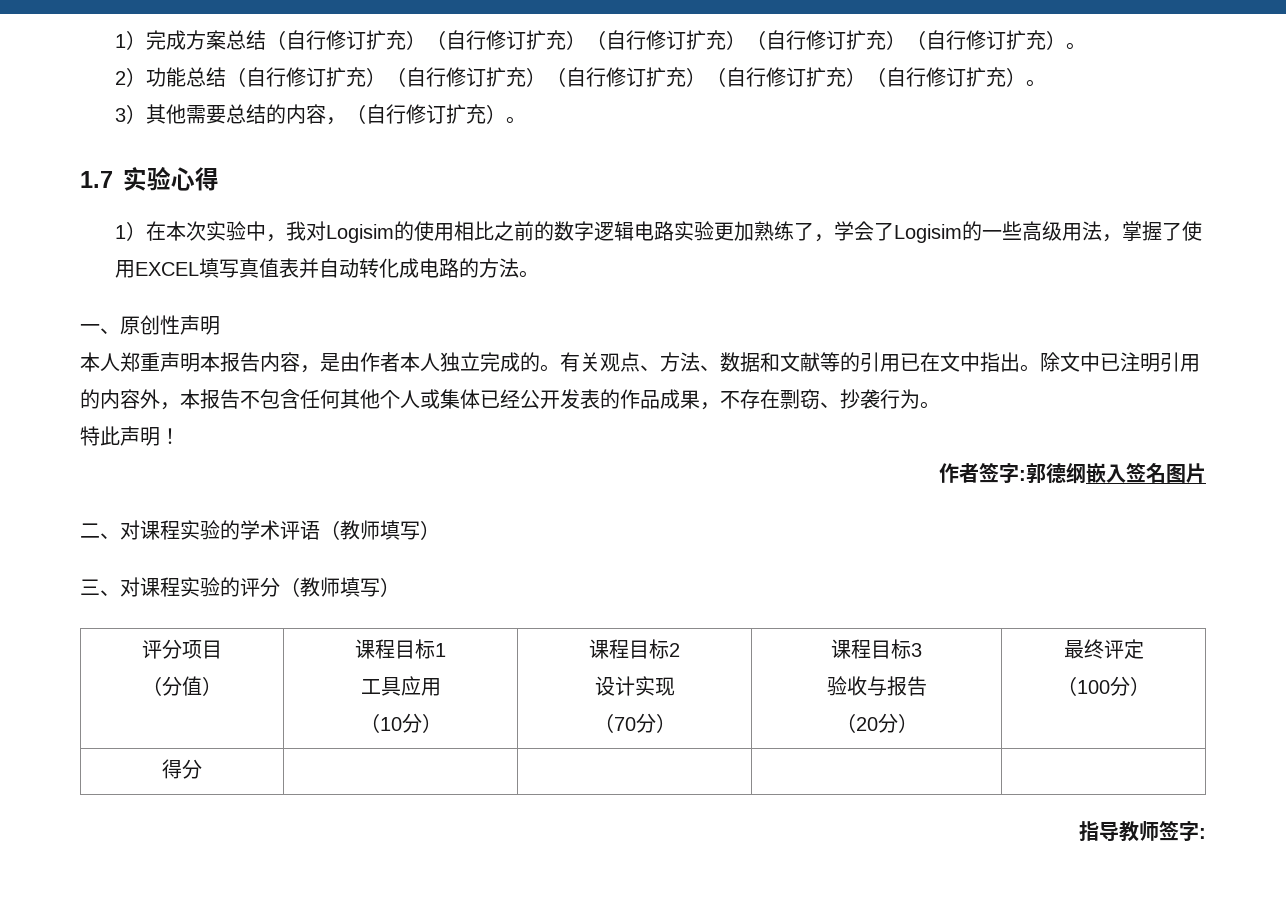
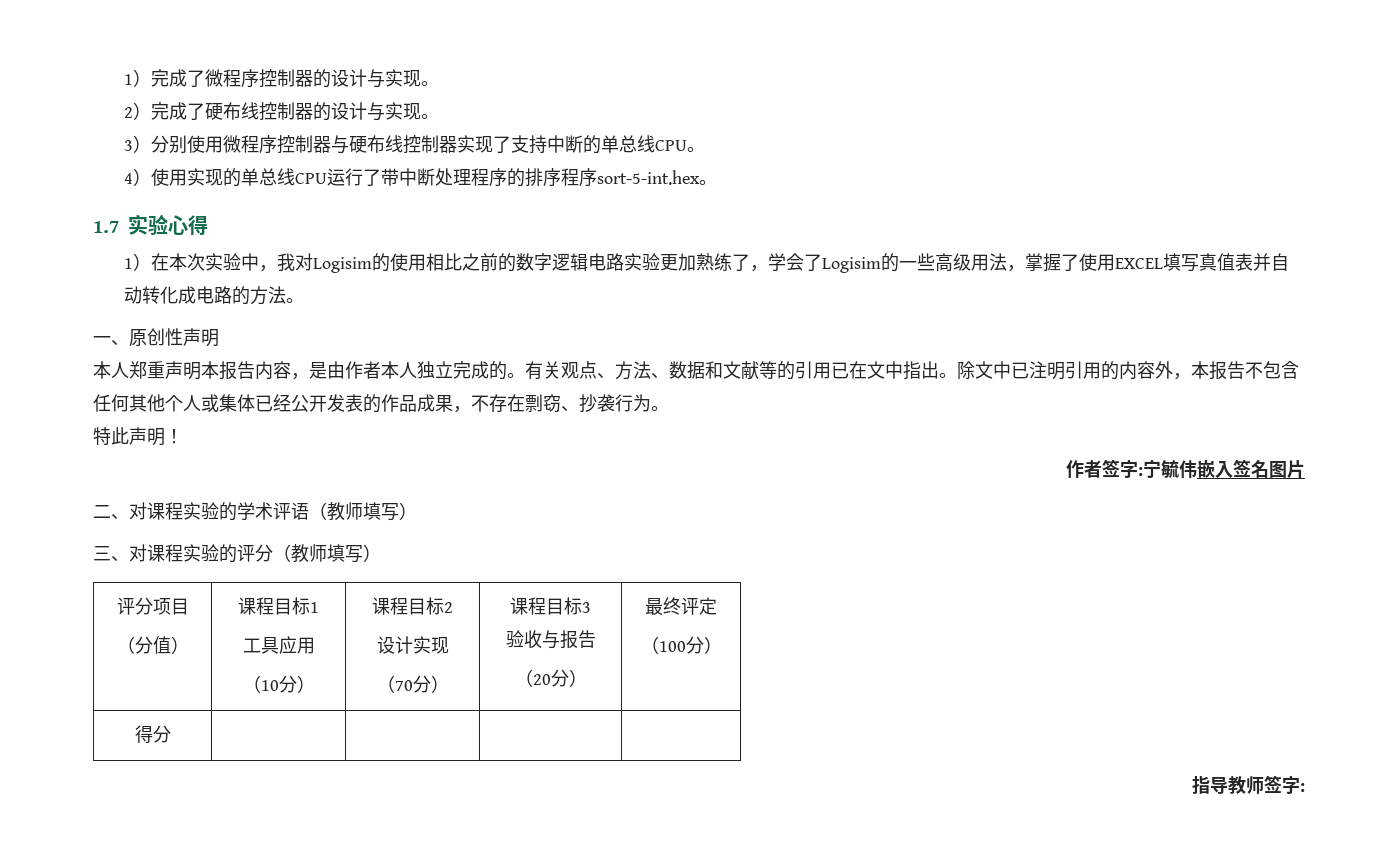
- 1）完成方案总结（自行修订扩充）（自行修订扩充）（自行修订扩充）（自行修订扩充）（自行修订扩充）。
- 2）功能总结（自行修订扩充）（自行修订扩充）（自行修订扩充）（自行修订扩充）（自行修订扩充）。
- 3）其他需要总结的内容，（自行修订扩充）。
+ 1）完成了微程序控制器的设计与实现。
+ 2）完成了硬布线控制器的设计与实现。
+ 3）分别使用微程序控制器与硬布线控制器实现了支持中断的单总线CPU。
+ 4）使用实现的单总线CPU运行了带中断处理程序的排序程序sort-5-int.hex。
- 作者签字:郭德纲嵌入签名图片
+ 作者签字:宁毓伟嵌入签名图片

